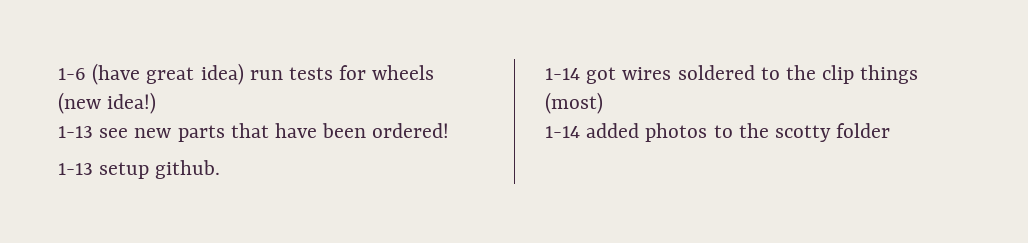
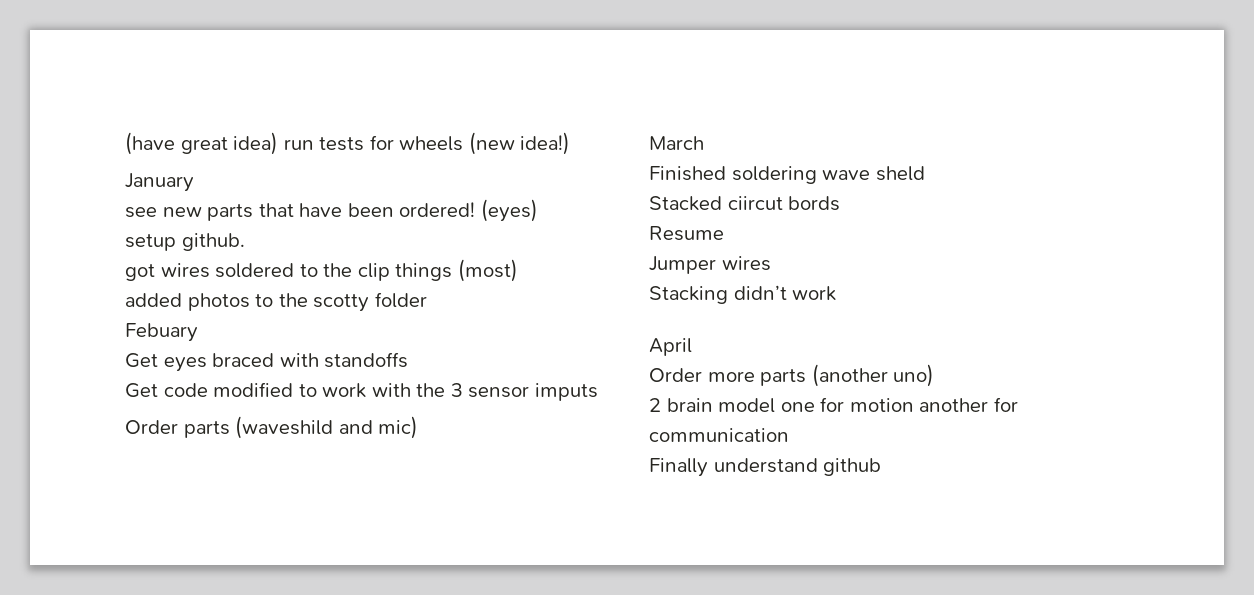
- 1-6 (have great idea) run tests for wheels (new idea!)
+ (have great idea) run tests for wheels (new idea!)
- 1-13 see new parts that have been ordered!
- 1-13 setup github.
+ January
+ see new parts that have been ordered! (eyes)
+ setup github.
- 1-14 got wires soldered to the clip things (most)
+ got wires soldered to the clip things (most)
- 1-14 added photos to the scotty folder
+ added photos to the scotty folder
+ Febuary
+ Get eyes braced with standoffs
+ Get code modified to work with the 3 sensor imputs
+ Order parts (waveshild and mic)
+ March
+ Finished soldering wave sheld
+ Stacked ciircut bords
+ Resume
+ Jumper wires
+ Stacking didn’t work
+ April
+ Order more parts (another uno)
+ 2 brain model one for motion another for communication
+ Finally understand github

